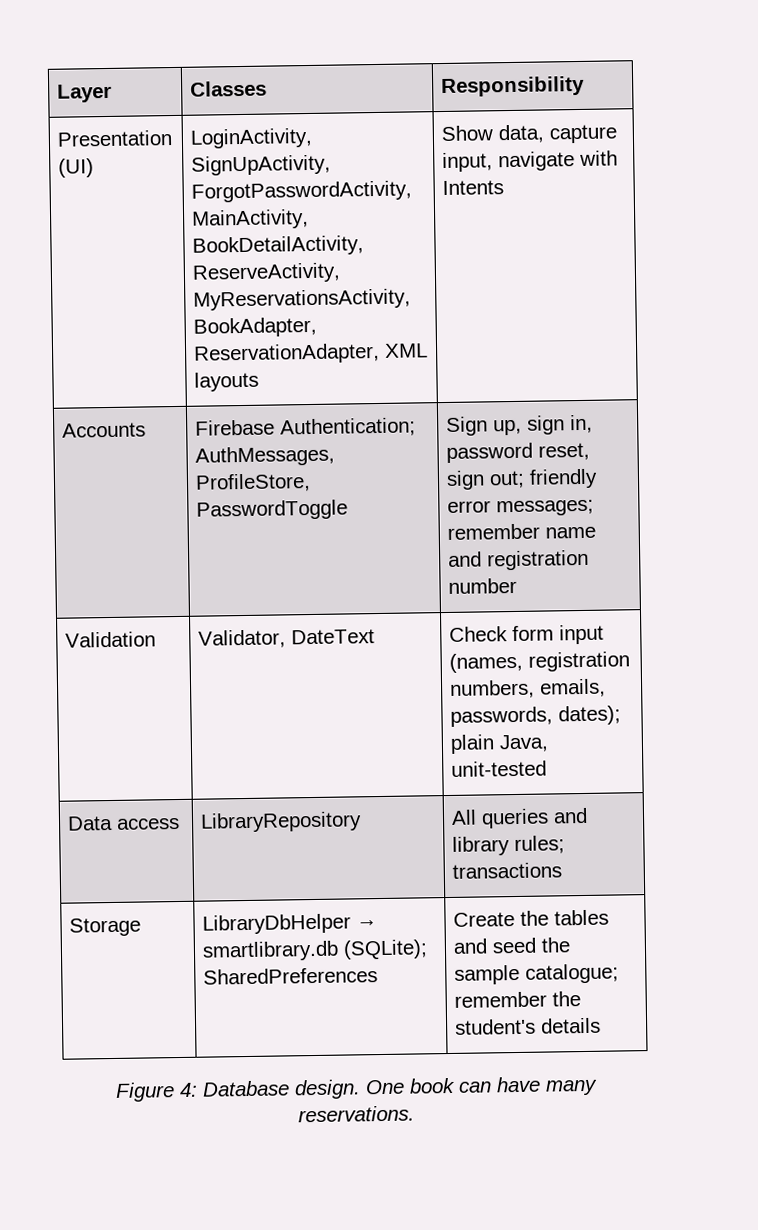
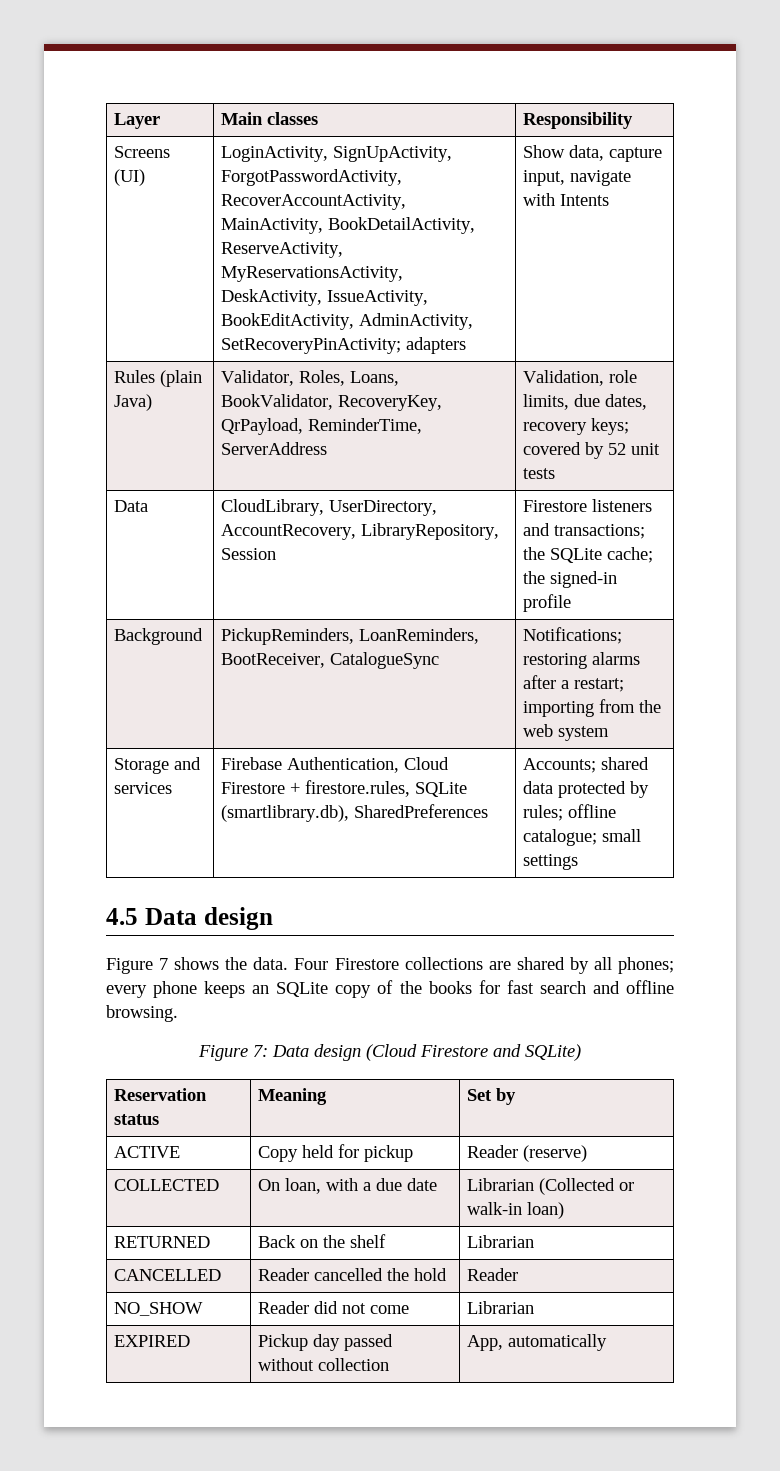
- Layer | Classes | Responsibility
+ Layer | Main classes | Responsibility
- Presentation (UI) | LoginActivity, SignUpActivity, ForgotPasswordActivity, MainActivity, BookDetailActivity, ReserveActivity, MyReservationsActivity, BookAdapter, ReservationAdapter, XML layouts | Show data, capture input, navigate with Intents
+ Screens (UI) | LoginActivity, SignUpActivity, ForgotPasswordActivity, RecoverAccountActivity, MainActivity, BookDetailActivity, ReserveActivity, MyReservationsActivity, DeskActivity, IssueActivity, BookEditActivity, AdminActivity, SetRecoveryPinActivity; adapters | Show data, capture input, navigate with Intents
- Accounts | Firebase Authentication; AuthMessages, ProfileStore, PasswordToggle | Sign up, sign in, password reset, sign out; friendly error messages; remember name and registration number
- Validation | Validator, DateText | Check form input (names, registration numbers, emails, passwords, dates); plain Java, unit-tested
- Data access | LibraryRepository | All queries and library rules; transactions
- Storage | LibraryDbHelper → smartlibrary.db (SQLite); SharedPreferences | Create the tables and seed the sample catalogue; remember the student's details
- Figure 4: Database design. One book can have many reservations.
+ Rules (plain Java) | Validator, Roles, Loans, BookValidator, RecoveryKey, QrPayload, ReminderTime, ServerAddress | Validation, role limits, due dates, recovery keys; covered by 52 unit tests
+ Data | CloudLibrary, UserDirectory, AccountRecovery, LibraryRepository, Session | Firestore listeners and transactions; the SQLite cache; the signed-in profile
+ Background | PickupReminders, LoanReminders, BootReceiver, CatalogueSync | Notifications; restoring alarms after a restart; importing from the web system
+ Storage and services | Firebase Authentication, Cloud Firestore + firestore.rules, SQLite (smartlibrary.db), SharedPreferences | Accounts; shared data protected by rules; offline catalogue; small settings
+ 4.5 Data design
+ Figure 7 shows the data. Four Firestore collections are shared by all phones; every phone keeps an SQLite copy of the books for fast search and offline browsing.
+ Figure 7: Data design (Cloud Firestore and SQLite)
+ Reservation status | Meaning | Set by
+ ACTIVE | Copy held for pickup | Reader (reserve)
+ COLLECTED | On loan, with a due date | Librarian (Collected or walk-in loan)
+ RETURNED | Back on the shelf | Librarian
+ CANCELLED | Reader cancelled the hold | Reader
+ NO_SHOW | Reader did not come | Librarian
+ EXPIRED | Pickup day passed without collection | App, automatically

